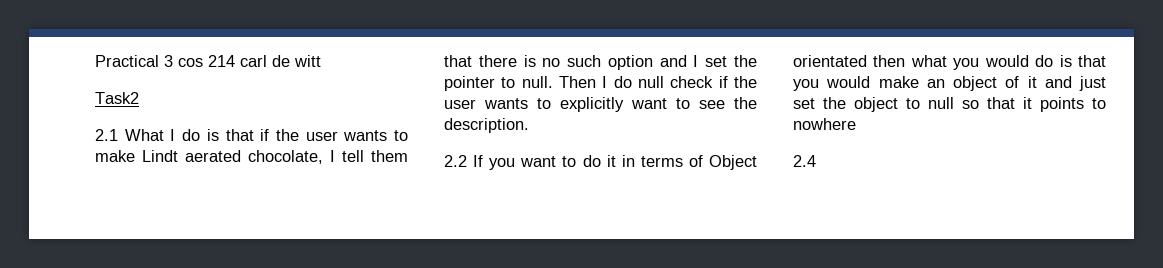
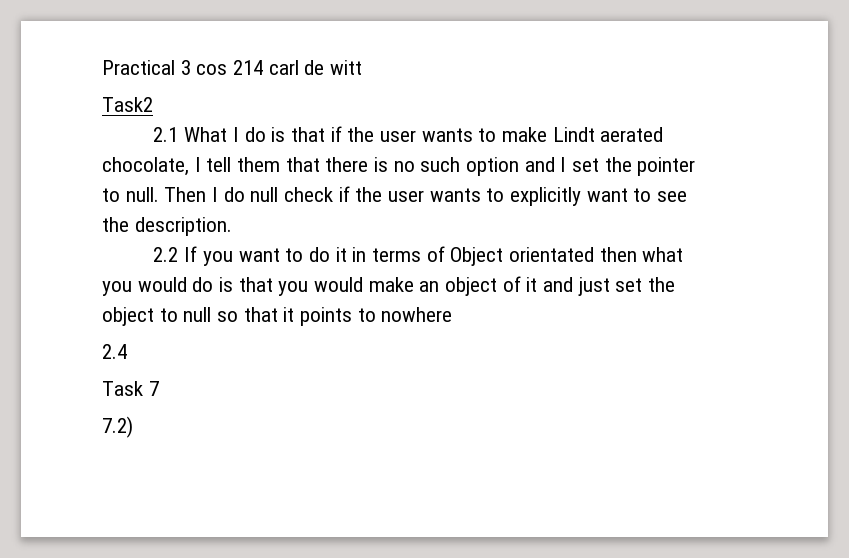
+ Task 7
+ 7.2)

